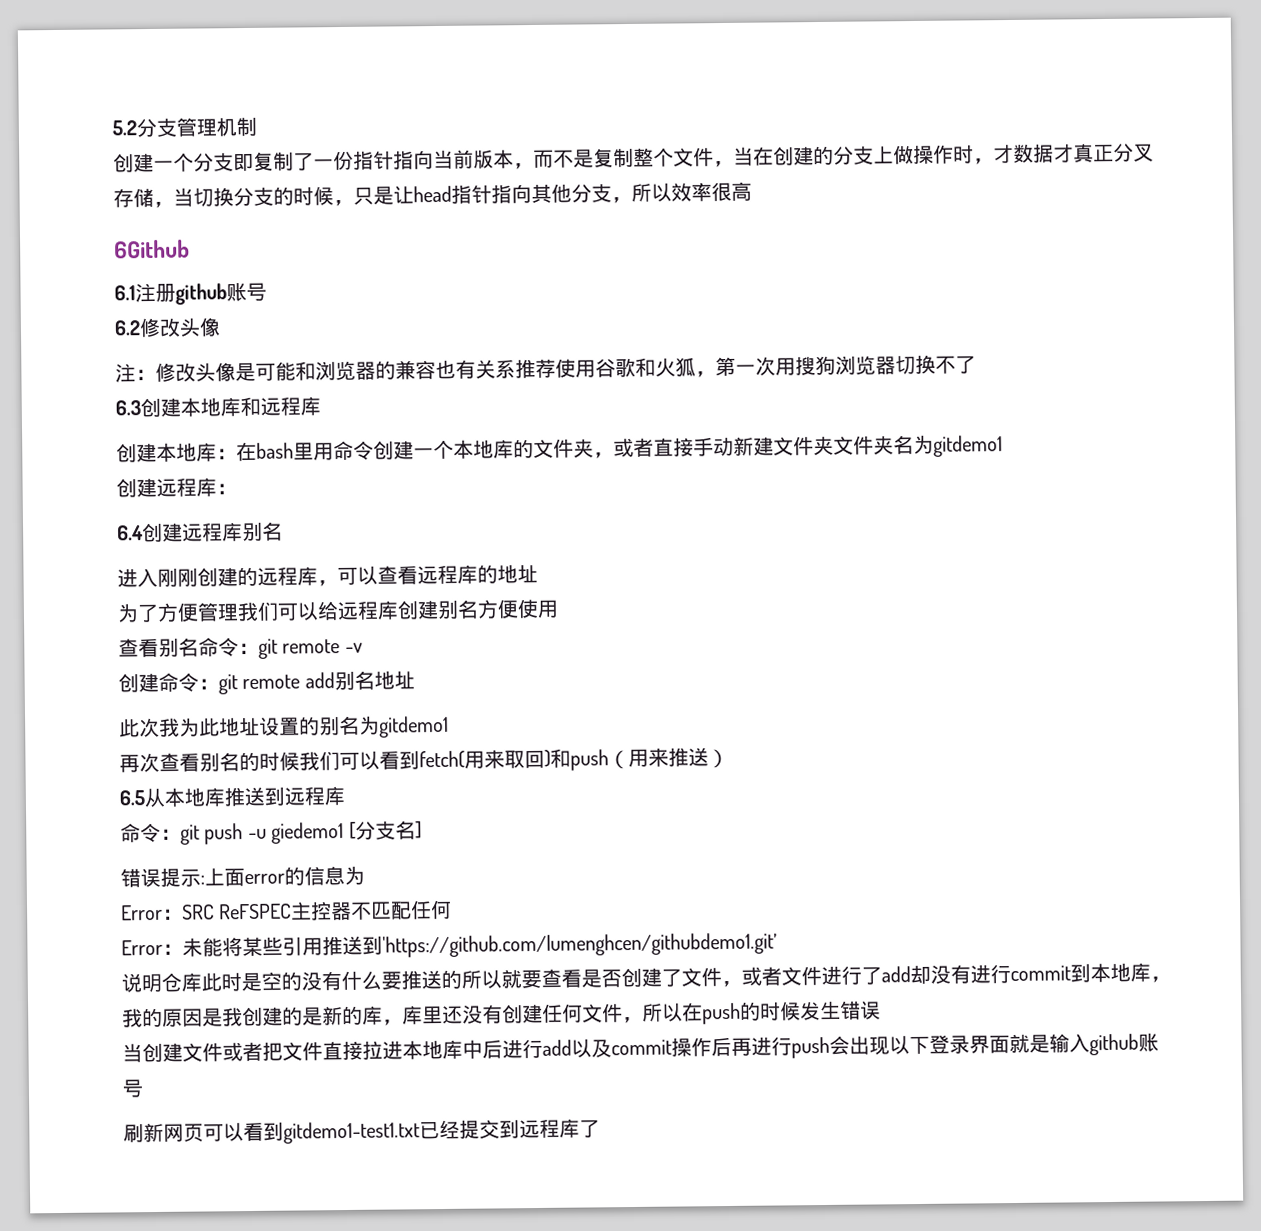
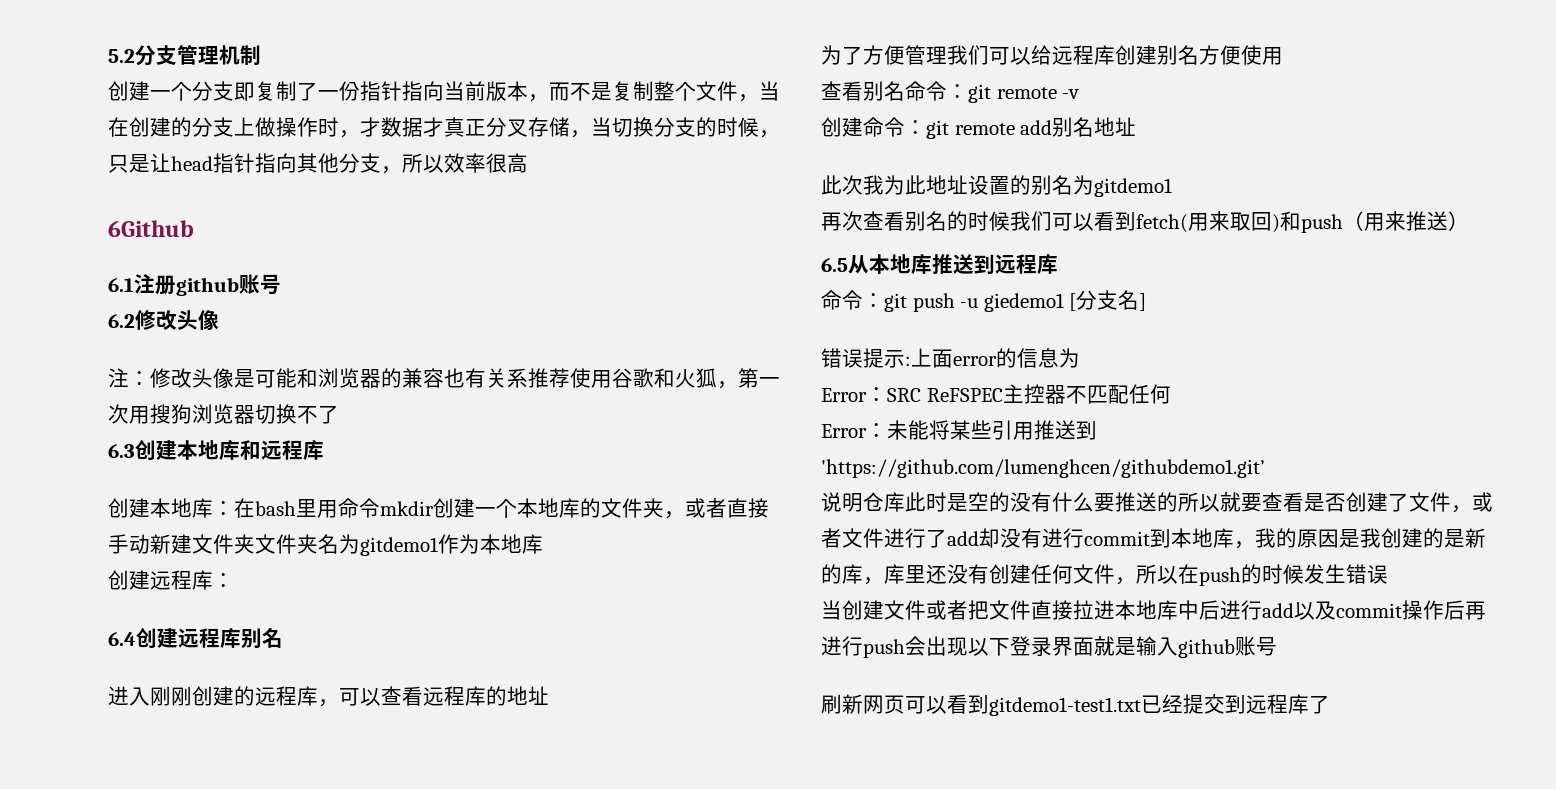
- 创建本地库：在bash里用命令创建一个本地库的文件夹，或者直接手动新建文件夹文件夹名为gitdemo1
+ 创建本地库：在bash里用命令mkdir创建一个本地库的文件夹，或者直接手动新建文件夹文件夹名为gitdemo1作为本地库

